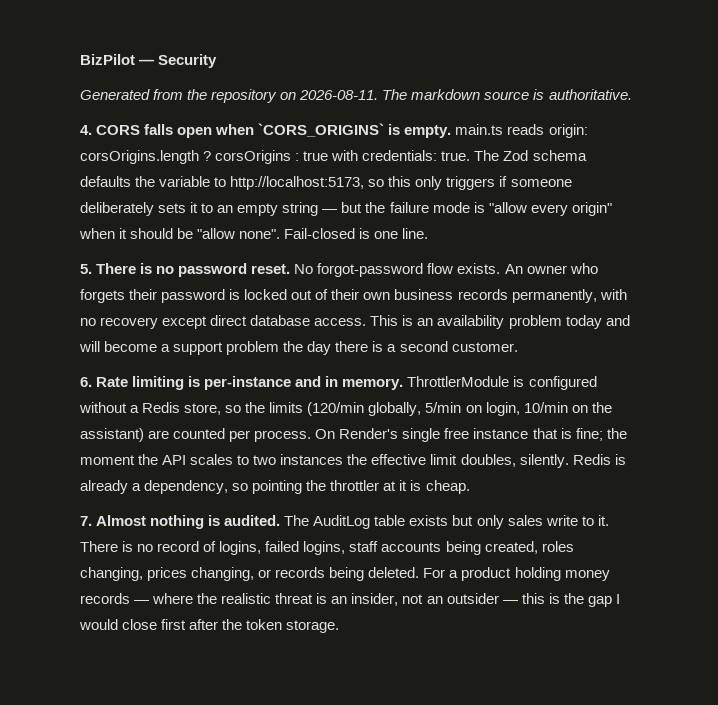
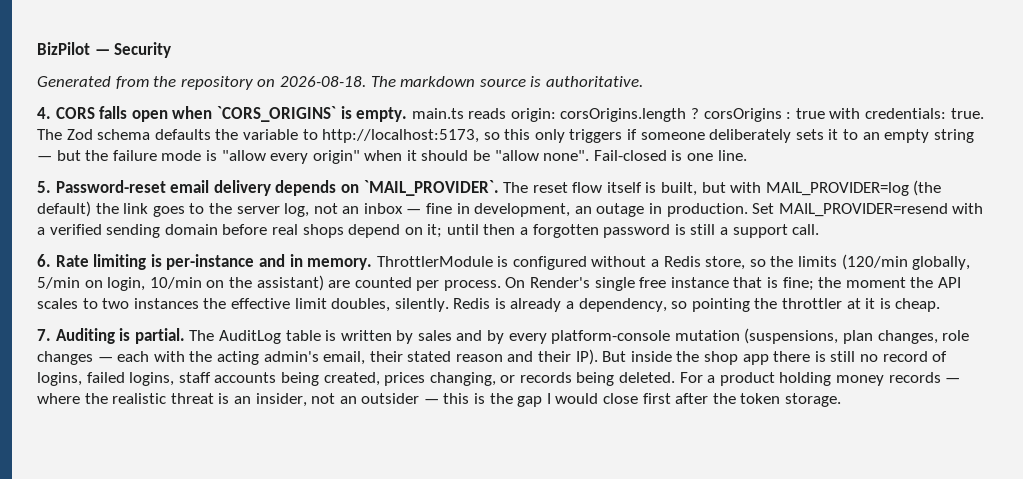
- Generated from the repository on 2026-08-11.
+ Generated from the repository on 2026-08-18.
- 5. There is no password reset. No forgot-password flow exists. An owner who forgets their password is locked out of their own business records permanently, with no recovery except direct database access. This is an availability problem today and will become a support problem the day there is a second customer.
+ 5. Password-reset email delivery depends on `MAIL_PROVIDER`. The reset flow itself is built, but with MAIL_PROVIDER=log (the default) the link goes to the server log, not an inbox — fine in development, an outage in production. Set MAIL_PROVIDER=resend with a verified sending domain before real shops depend on it; until then a forgotten password is still a support call.
- 7. Almost nothing is audited. The AuditLog table exists but only sales write to it. There is no record of logins, failed logins, staff accounts being created, roles changing, prices changing, or records being deleted.
+ 7. Auditing is partial. The AuditLog table is written by sales and by every platform-console mutation (suspensions, plan changes, role changes — each with the acting admin's email, their stated reason and their IP). But inside the shop app there is still no record of logins, failed logins, staff accounts being created, prices changing, or records being deleted.

